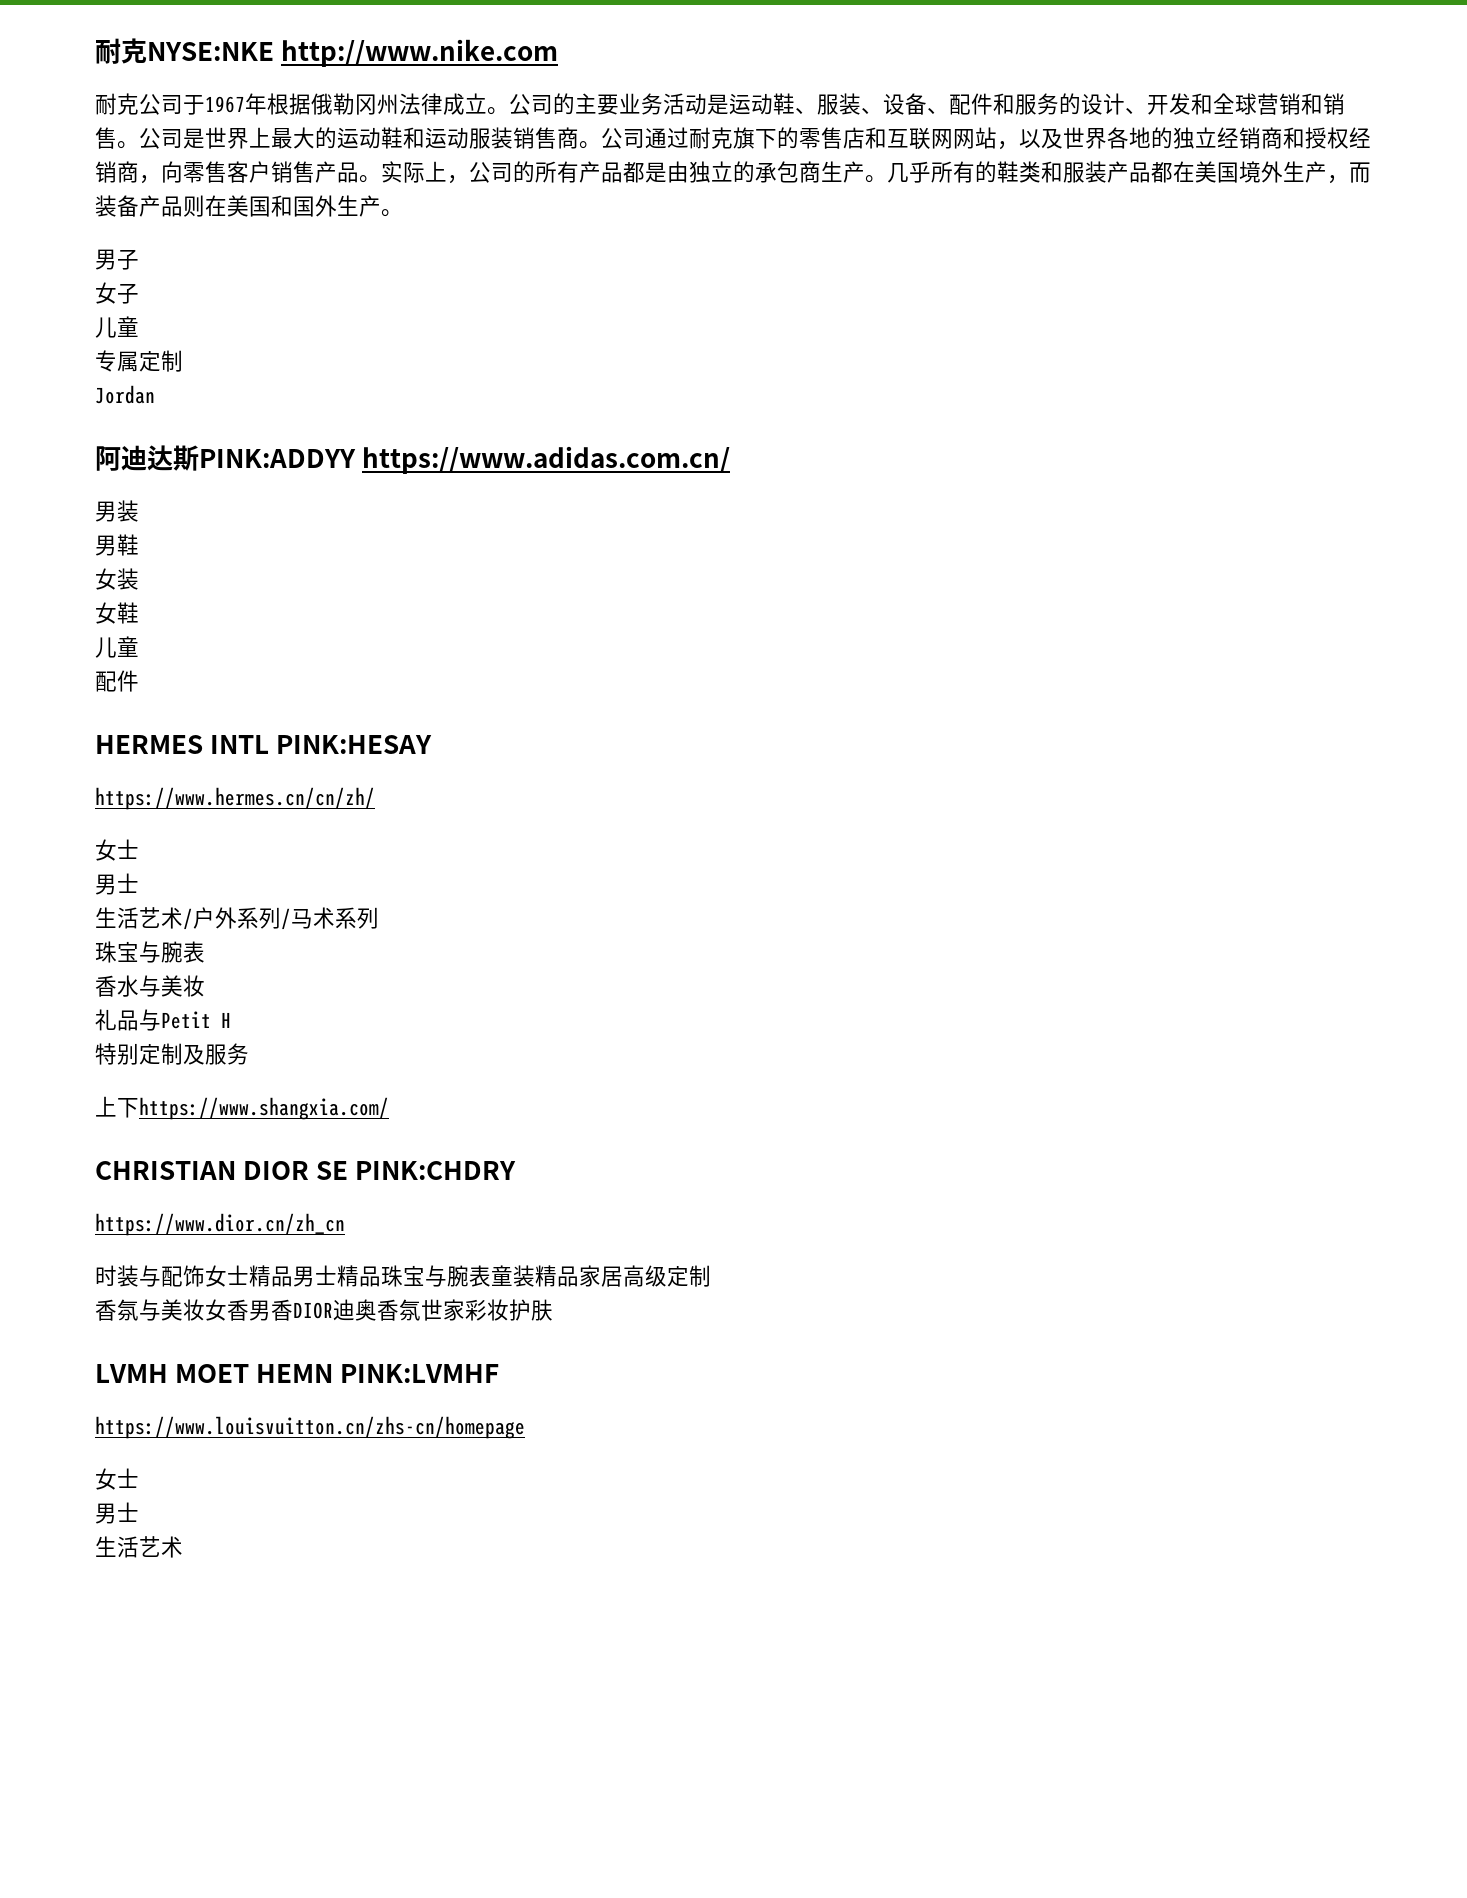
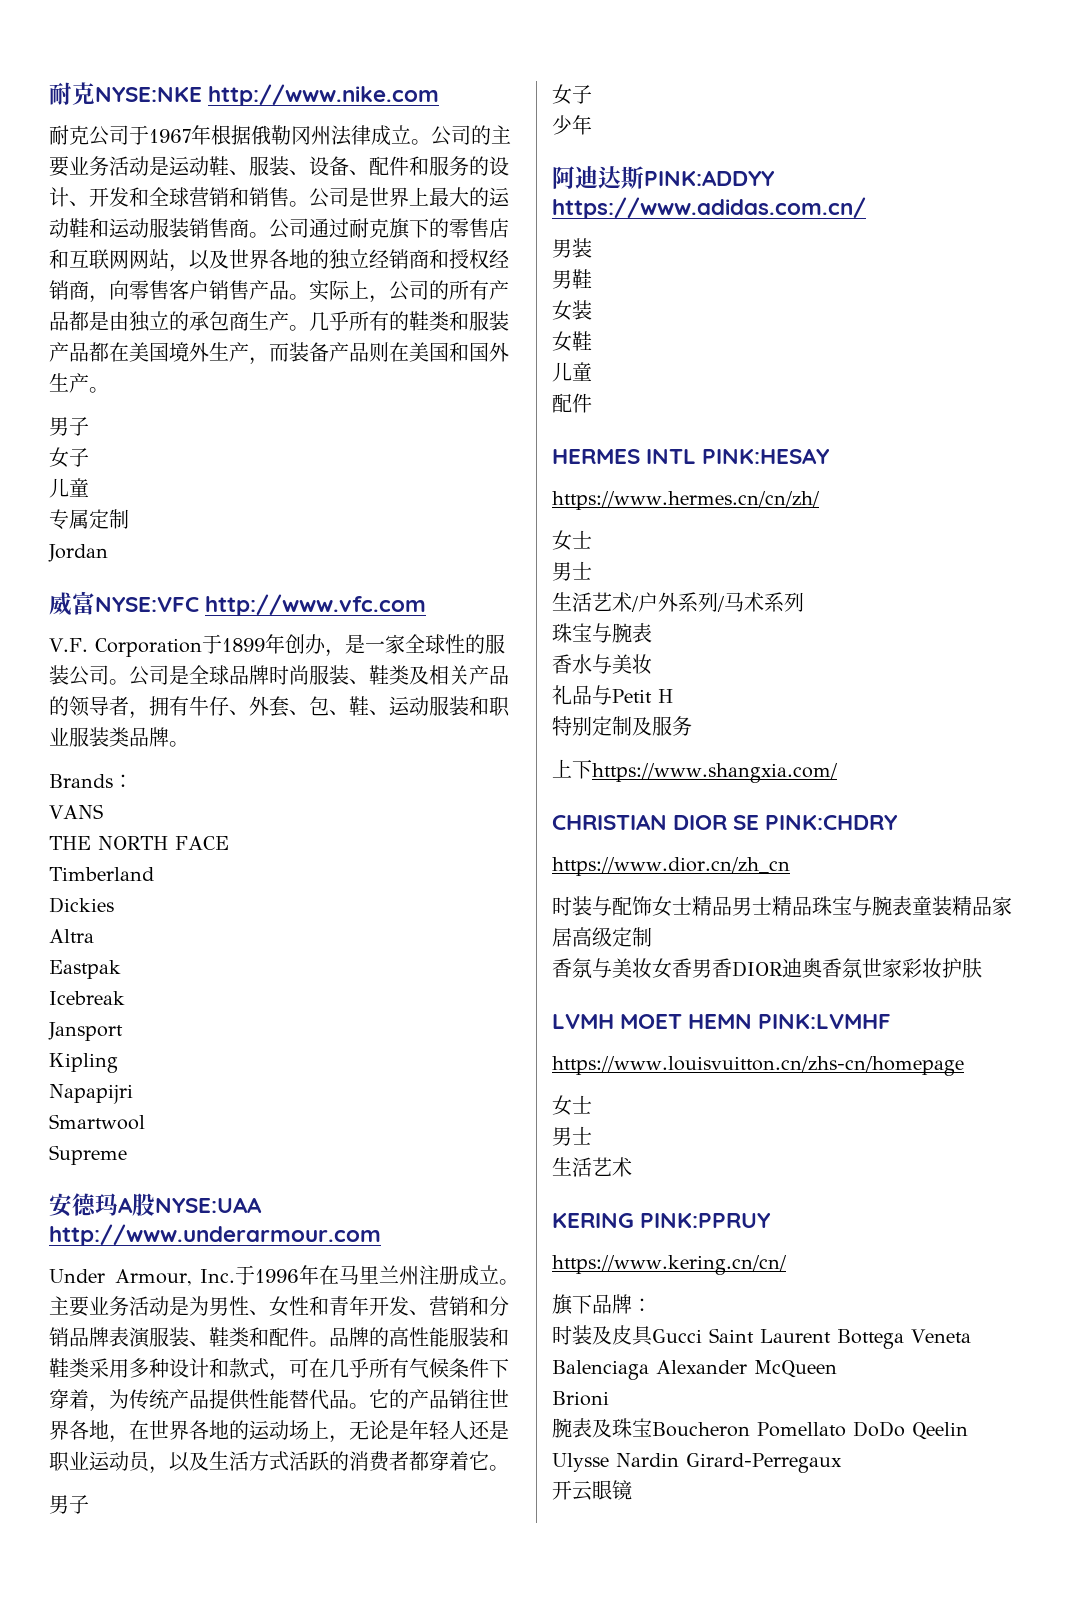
+ 威富NYSE:VFC http://www.vfc.com
+ V.F. Corporation于1899年创办，是一家全球性的服装公司。公司是全球品牌时尚服装、鞋类及相关产品的领导者，拥有牛仔、外套、包、鞋、运动服装和职业服装类品牌。
+ Brands：
+ VANS
+ THE NORTH FACE
+ Timberland
+ Dickies
+ Altra
+ Eastpak
+ Icebreak
+ Jansport
+ Kipling
+ Napapijri
+ Smartwool
+ Supreme
+ 安德玛A股NYSE:UAA http://www.underarmour.com
+ Under Armour, Inc.于1996年在马里兰州注册成立。主要业务活动是为男性、女性和青年开发、营销和分销品牌表演服装、鞋类和配件。品牌的高性能服装和鞋类采用多种设计和款式，可在几乎所有气候条件下穿着，为传统产品提供性能替代品。它的产品销往世界各地，在世界各地的运动场上，无论是年轻人还是职业运动员，以及生活方式活跃的消费者都穿着它。
+ 男子
+ 女子
+ 少年
+ KERING PINK:PPRUY
+ https://www.kering.cn/cn/
+ 旗下品牌：
+ 时装及皮具Gucci Saint Laurent Bottega Veneta Balenciaga Alexander McQueen
+ Brioni
+ 腕表及珠宝Boucheron Pomellato DoDo Qeelin Ulysse Nardin Girard-Perregaux
+ 开云眼镜

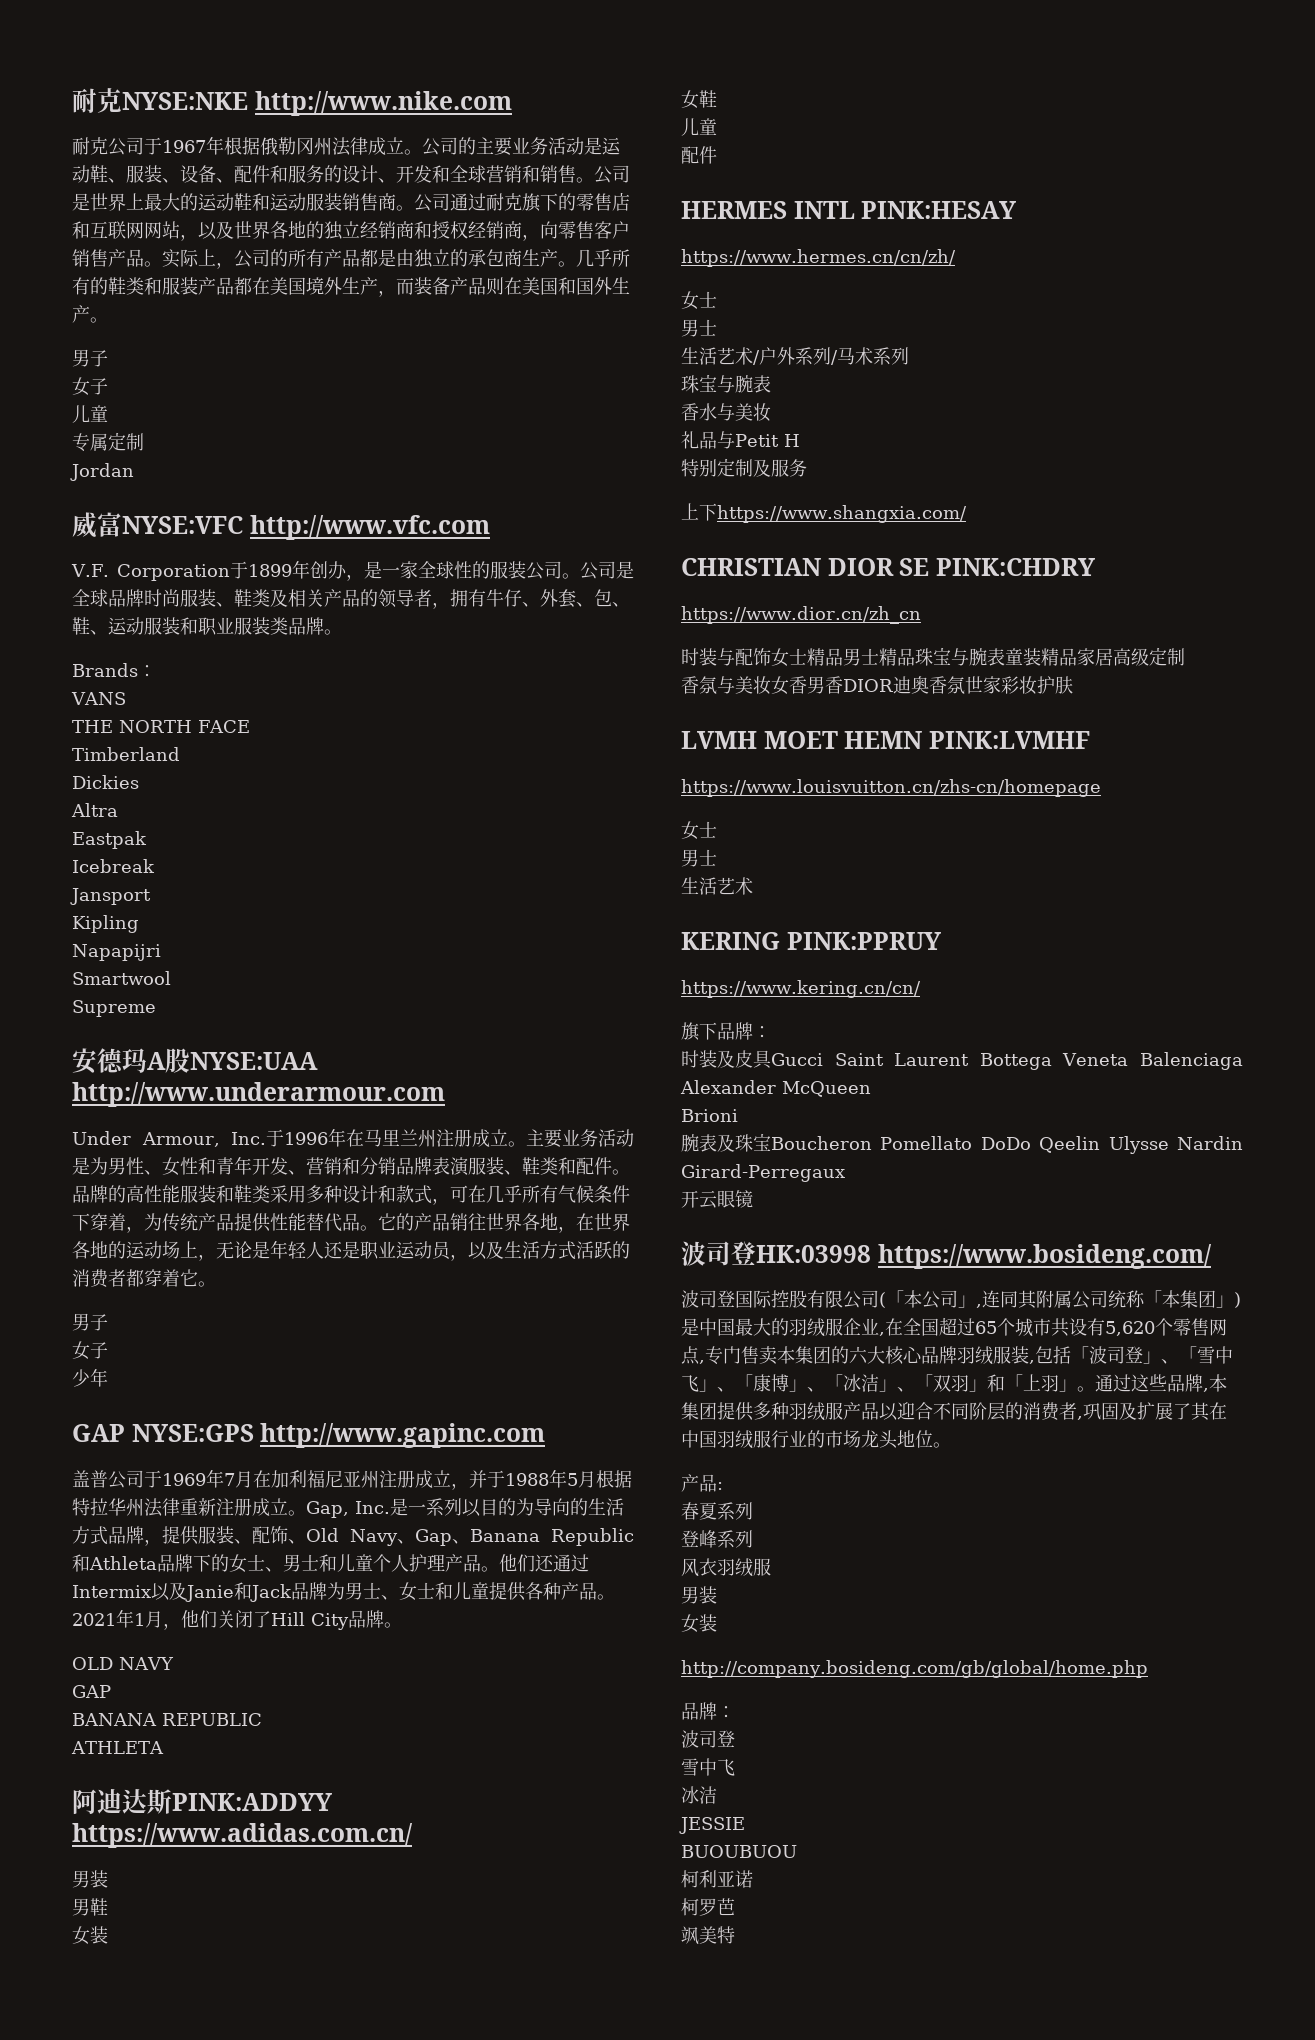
+ GAP NYSE:GPS http://www.gapinc.com
+ 盖普公司于1969年7月在加利福尼亚州注册成立，并于1988年5月根据特拉华州法律重新注册成立。Gap, Inc.是一系列以目的为导向的生活方式品牌，提供服装、配饰、Old Navy、Gap、Banana Republic和Athleta品牌下的女士、男士和儿童个人护理产品。他们还通过Intermix以及Janie和Jack品牌为男士、女士和儿童提供各种产品。2021年1月，他们关闭了Hill City品牌。
+ OLD NAVY
+ GAP
+ BANANA REPUBLIC
+ ATHLETA
+ 波司登HK:03998 https://www.bosideng.com/
+ 波司登国际控股有限公司(「本公司」,连同其附属公司统称「本集团」)是中国最大的羽绒服企业,在全国超过65个城市共设有5,620个零售网点,专门售卖本集团的六大核心品牌羽绒服装,包括「波司登」、「雪中飞」、「康博」、「冰洁」、「双羽」和「上羽」。通过这些品牌,本集团提供多种羽绒服产品以迎合不同阶层的消费者,巩固及扩展了其在中国羽绒服行业的市场龙头地位。
+ 产品:
+ 春夏系列
+ 登峰系列
+ 风衣羽绒服
+ 男装
+ 女装
+ http://company.bosideng.com/gb/global/home.php
+ 品牌：
+ 波司登
+ 雪中飞
+ 冰洁
+ JESSIE
+ BUOUBUOU
+ 柯利亚诺
+ 柯罗芭
+ 飒美特

